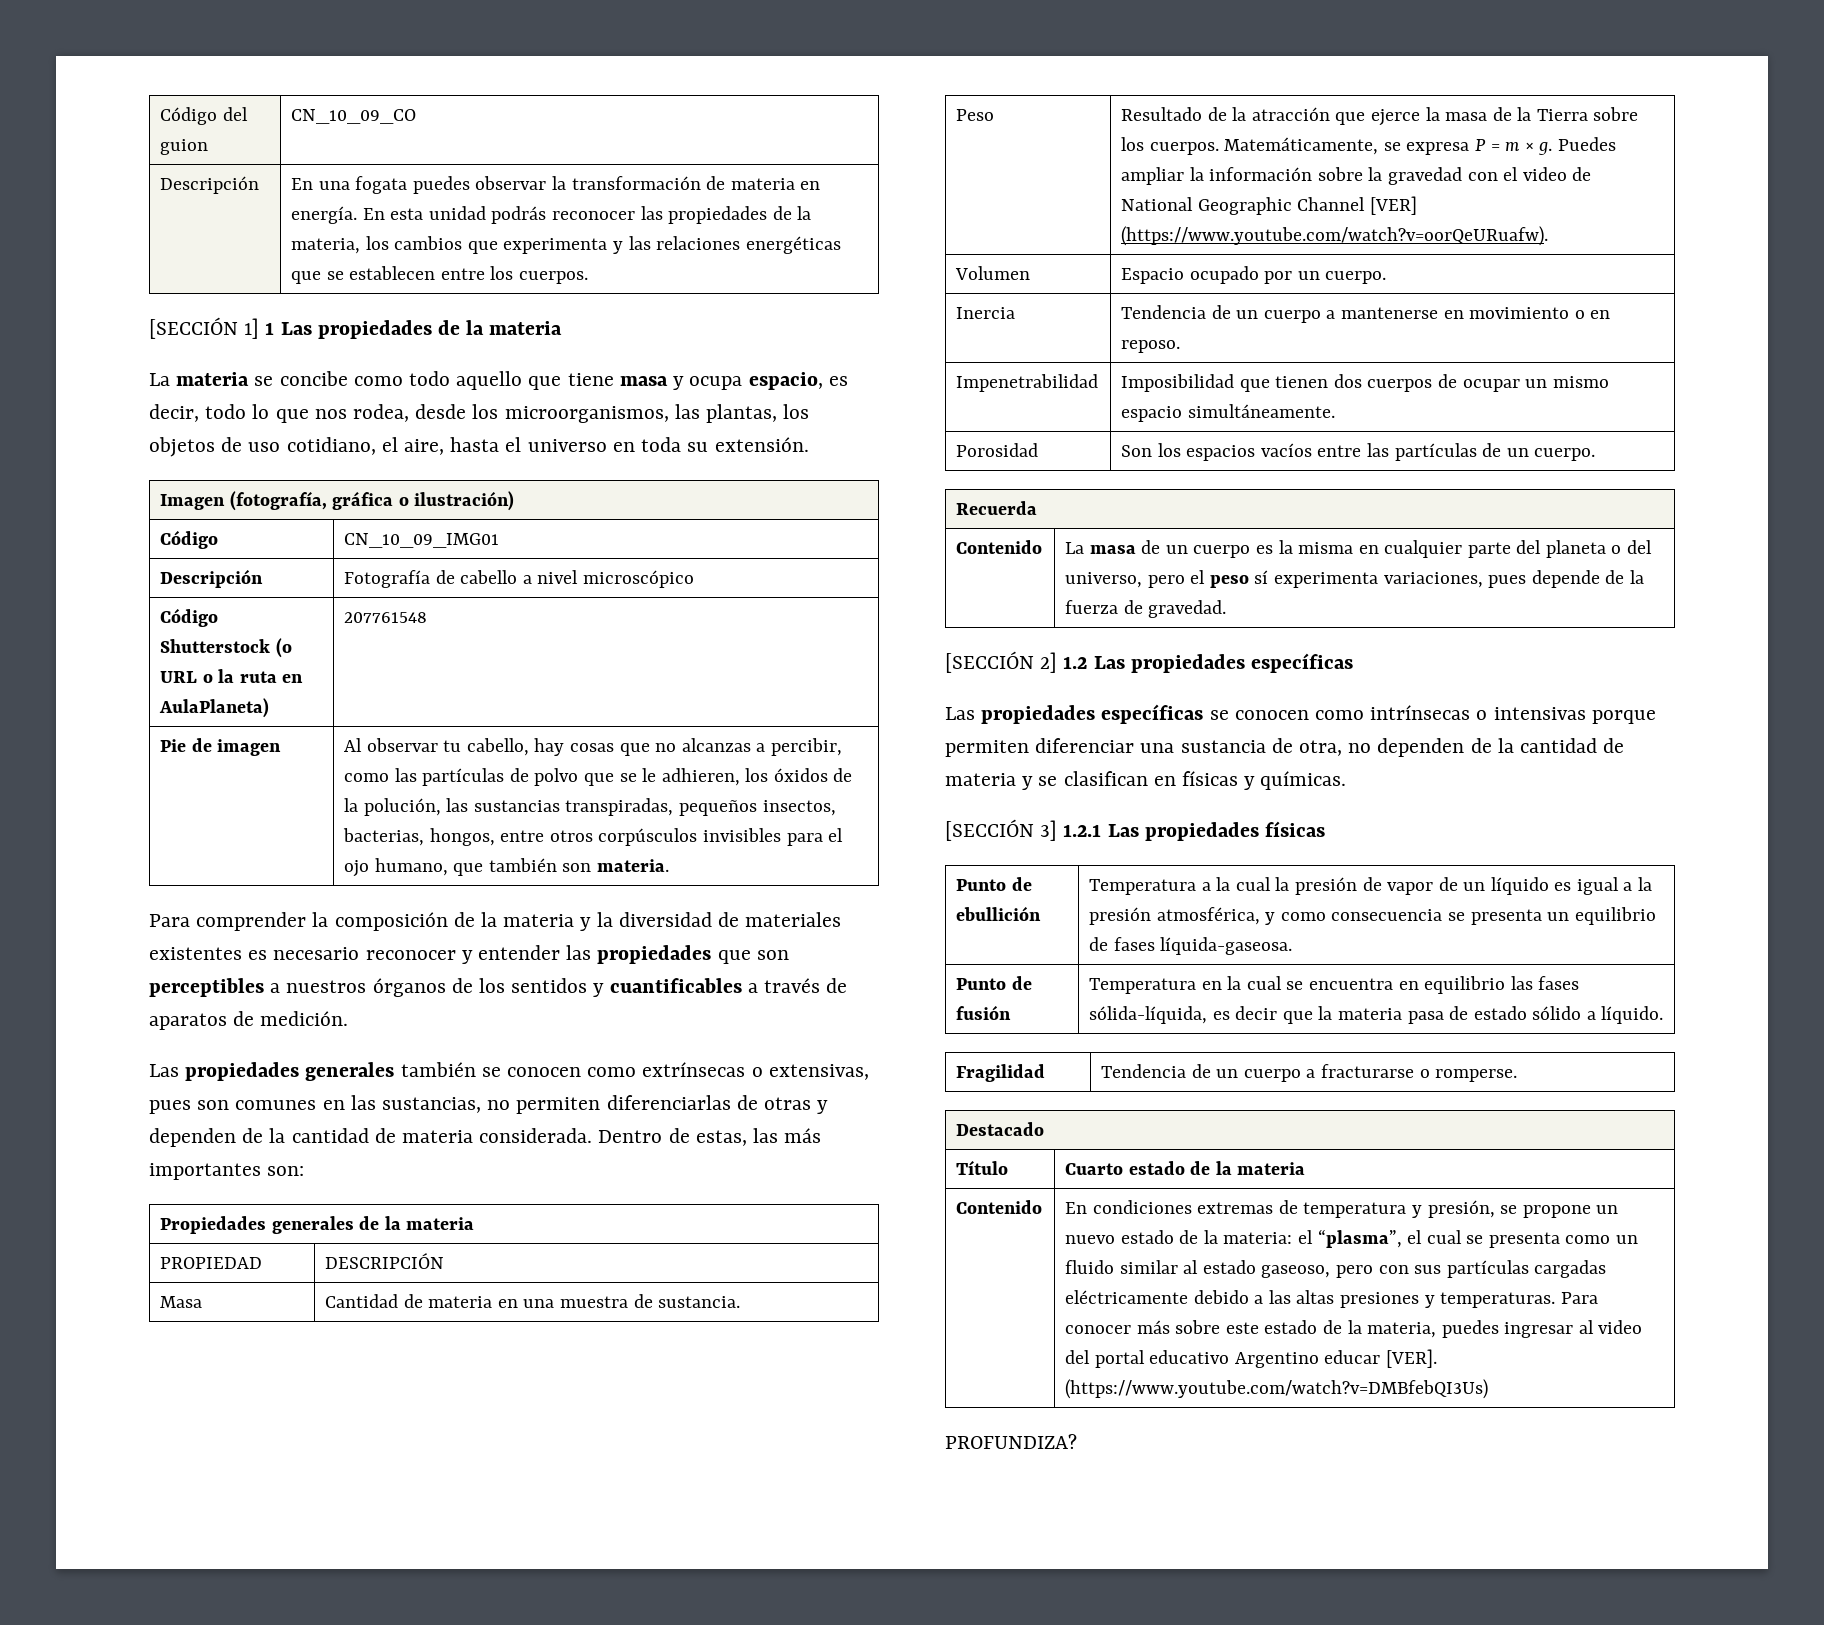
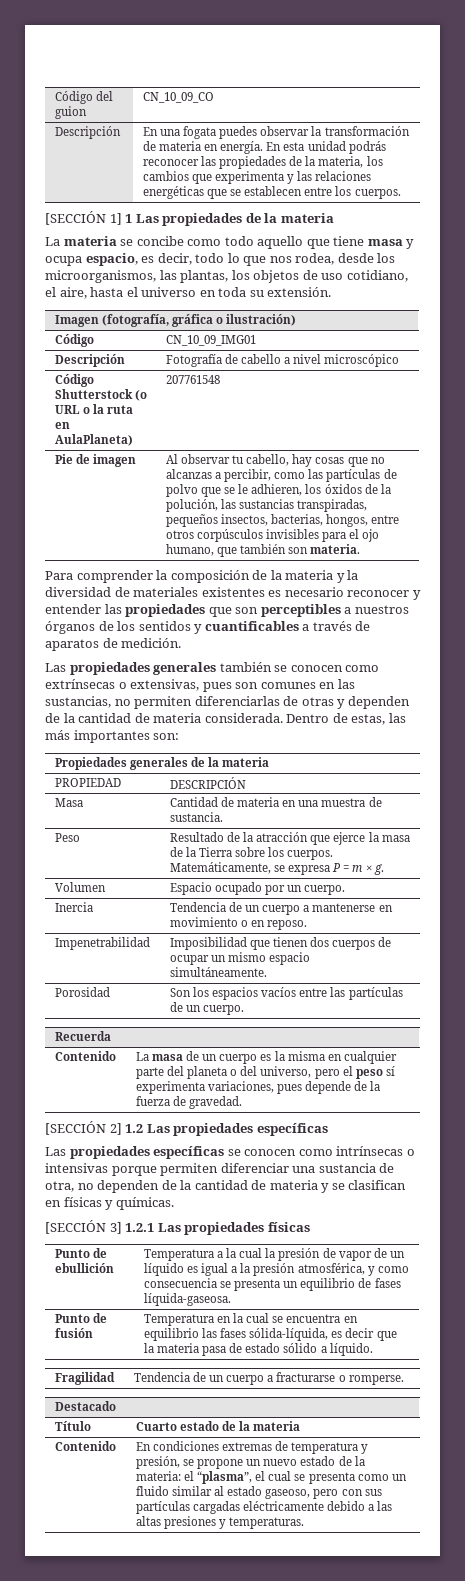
- Peso | Resultado de la atracción que ejerce la masa de la Tierra sobre los cuerpos. Matemáticamente, se expresa P = m × g. Puedes ampliar la información sobre la gravedad con el video de National Geographic Channel [VER] (https://www.youtube.com/watch?v=oorQeURuafw).
+ Peso | Resultado de la atracción que ejerce la masa de la Tierra sobre los cuerpos. Matemáticamente, se expresa P = m × g.
- Para conocer más sobre este estado de la materia, puedes ingresar al video del portal educativo Argentino educar [VER]. (https://www.youtube.com/watch?v=DMBfebQI3Us)
- PROFUNDIZA?

